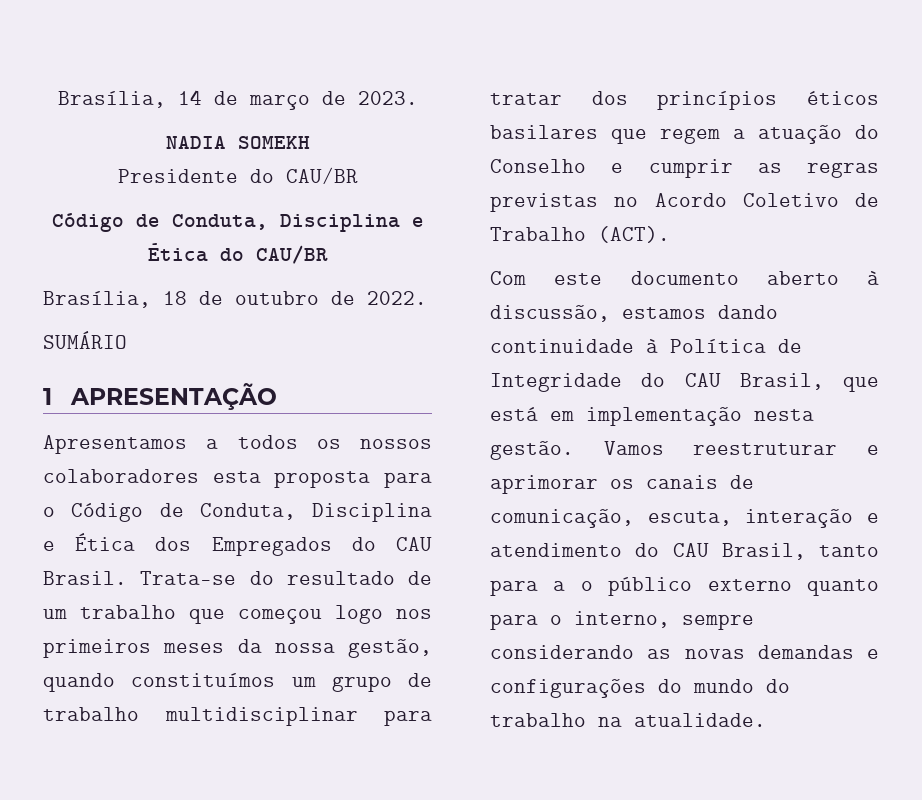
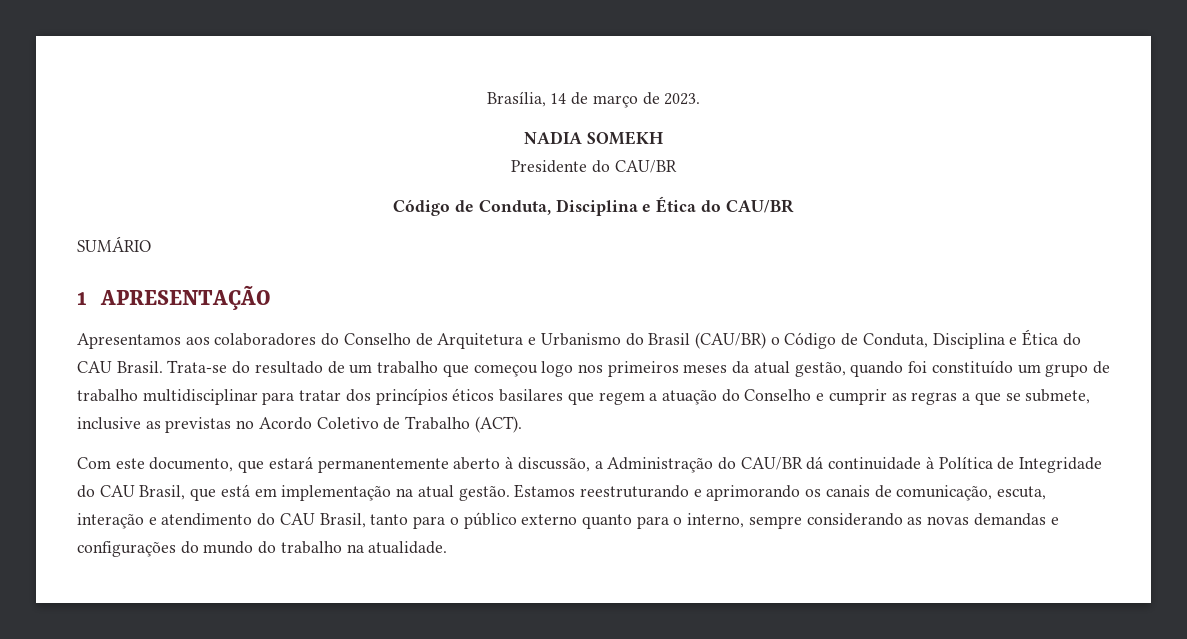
- Brasília, 18 de outubro de 2022.
  SUMÁRIO
  1 APRESENTAÇÃO
- Apresentamos a todos os nossos colaboradores esta proposta para o Código de Conduta, Disciplina e Ética dos Empregados do CAU Brasil.
+ Apresentamos aos colaboradores do Conselho de Arquitetura e Urbanismo do Brasil (CAU/BR) o Código de Conduta, Disciplina e Ética do CAU Brasil.
- Trata-se do resultado de um trabalho que começou logo nos primeiros meses da nossa gestão, quando constituímos um grupo de trabalho multidisciplinar para tratar dos princípios éticos basilares que regem a atuação do Conselho e cumprir as regras previstas no Acordo Coletivo de Trabalho (ACT).
+ Trata-se do resultado de um trabalho que começou logo nos primeiros meses da atual gestão, quando foi constituído um grupo de trabalho multidisciplinar para tratar dos princípios éticos basilares que regem a atuação do Conselho e cumprir as regras a que se submete, inclusive as previstas no Acordo Coletivo de Trabalho (ACT).
- Com este documento aberto à discussão, estamos dando continuidade à Política de Integridade do CAU Brasil, que está em implementação nesta gestão. Vamos reestruturar e aprimorar os canais de comunicação, escuta, interação e atendimento do CAU Brasil, tanto para a o público externo quanto para o interno, sempre considerando as novas demandas e configurações do mundo do trabalho na atualidade.
+ Com este documento, que estará permanentemente aberto à discussão, a Administração do CAU/BR dá continuidade à Política de Integridade do CAU Brasil, que está em implementação na atual gestão. Estamos reestruturando e aprimorando os canais de comunicação, escuta, interação e atendimento do CAU Brasil, tanto para o público externo quanto para o interno, sempre considerando as novas demandas e configurações do mundo do trabalho na atualidade.

